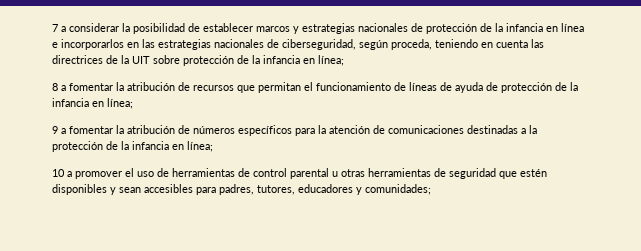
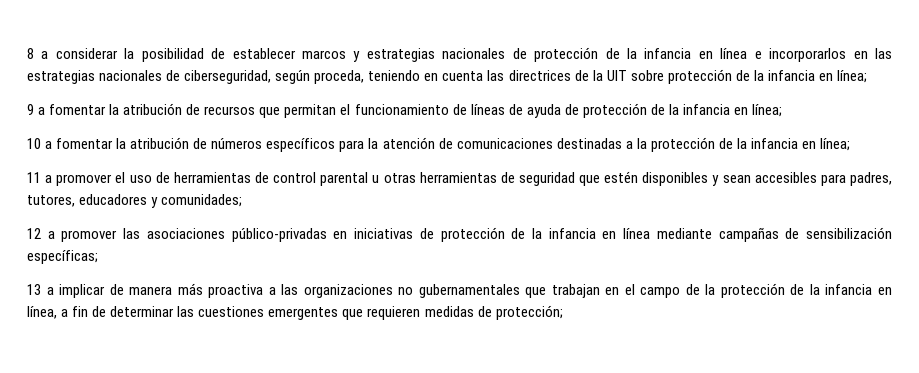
- 7 a considerar la posibilidad de establecer marcos y estrategias nacionales de protección de la infancia en línea e incorporarlos en las estrategias nacionales de ciberseguridad, según proceda, teniendo en cuenta las directrices de la UIT sobre protección de la infancia en línea;
+ 8 a considerar la posibilidad de establecer marcos y estrategias nacionales de protección de la infancia en línea e incorporarlos en las estrategias nacionales de ciberseguridad, según proceda, teniendo en cuenta las directrices de la UIT sobre protección de la infancia en línea;
- 8 a fomentar la atribución de recursos que permitan el funcionamiento de líneas de ayuda de protección de la infancia en línea;
+ 9 a fomentar la atribución de recursos que permitan el funcionamiento de líneas de ayuda de protección de la infancia en línea;
- 9 a fomentar la atribución de números específicos para la atención de comunicaciones destinadas a la protección de la infancia en línea;
+ 10 a fomentar la atribución de números específicos para la atención de comunicaciones destinadas a la protección de la infancia en línea;
- 10 a promover el uso de herramientas de control parental u otras herramientas de seguridad que estén disponibles y sean accesibles para padres, tutores, educadores y comunidades;
+ 11 a promover el uso de herramientas de control parental u otras herramientas de seguridad que estén disponibles y sean accesibles para padres, tutores, educadores y comunidades;
+ 12 a promover las asociaciones público-privadas en iniciativas de protección de la infancia en línea mediante campañas de sensibilización específicas;
+ 13 a implicar de manera más proactiva a las organizaciones no gubernamentales que trabajan en el campo de la protección de la infancia en línea, a fin de determinar las cuestiones emergentes que requieren medidas de protección;

